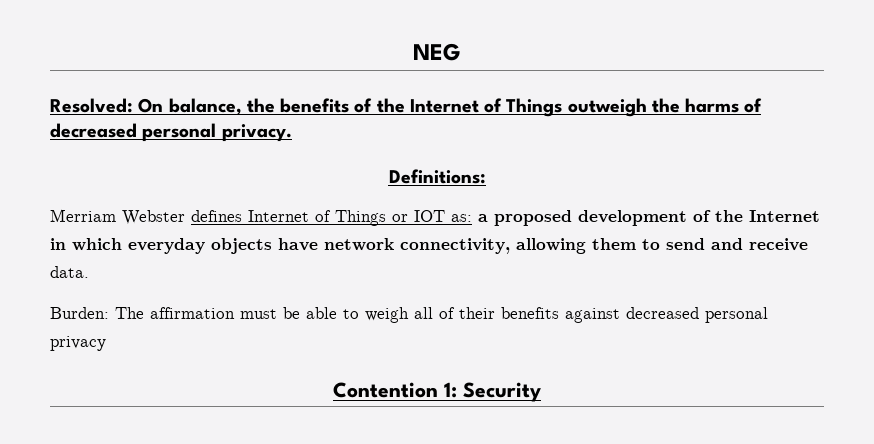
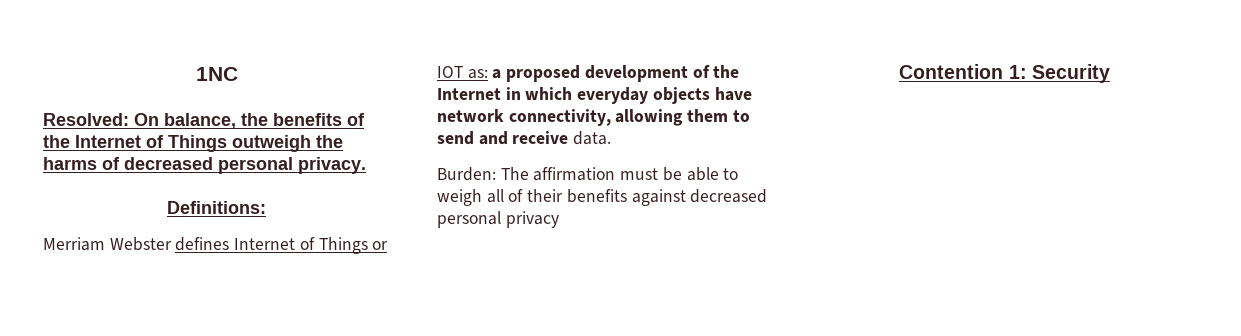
- NEG
+ 1NC

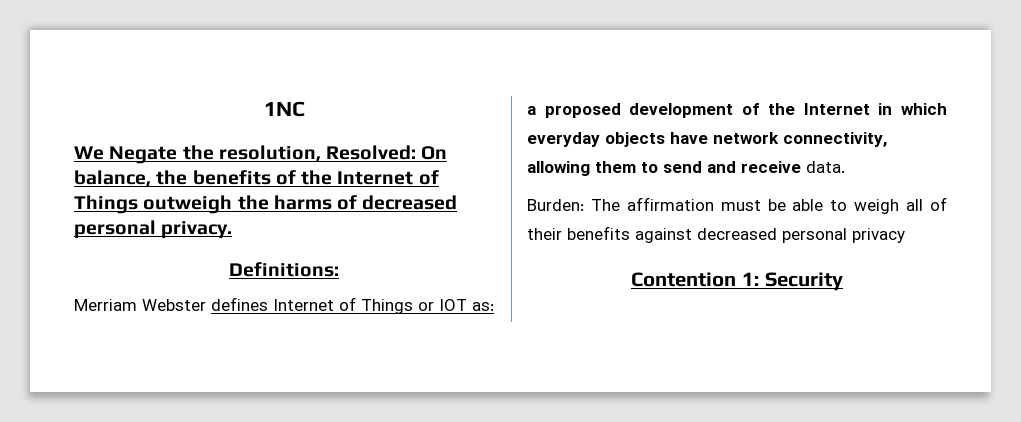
- Resolved: On balance, the benefits of the Internet of Things outweigh the harms of decreased personal privacy.
+ We Negate the resolution, Resolved: On balance, the benefits of the Internet of Things outweigh the harms of decreased personal privacy.

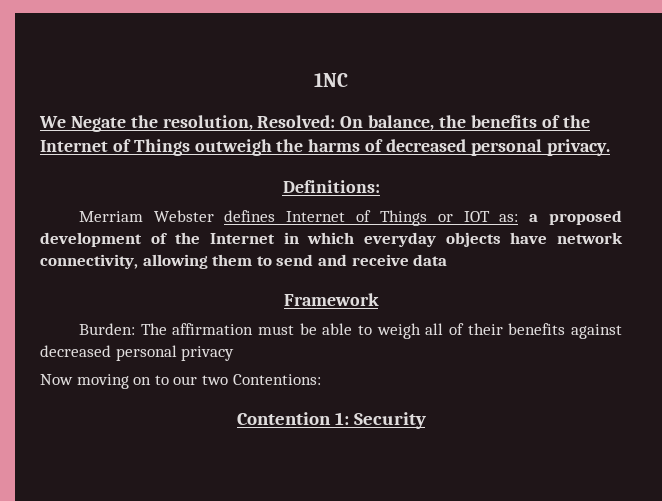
- Merriam Webster defines Internet of Things or IOT as: a proposed development of the Internet in which everyday objects have network connectivity, allowing them to send and receive data.
+ Merriam Webster defines Internet of Things or IOT as: a proposed development of the Internet in which everyday objects have network connectivity, allowing them to send and receive data
+ Framework
+ Now moving on to our two Contentions:

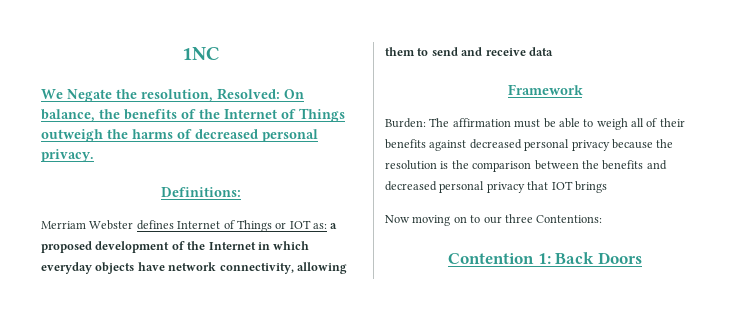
- Burden: The affirmation must be able to weigh all of their benefits against decreased personal privacy
+ Burden: The affirmation must be able to weigh all of their benefits against decreased personal privacy because the resolution is the comparison between the benefits and decreased personal privacy that IOT brings
- Now moving on to our two Contentions:
+ Now moving on to our three Contentions:
- Contention 1: Security
+ Contention 1: Back Doors

